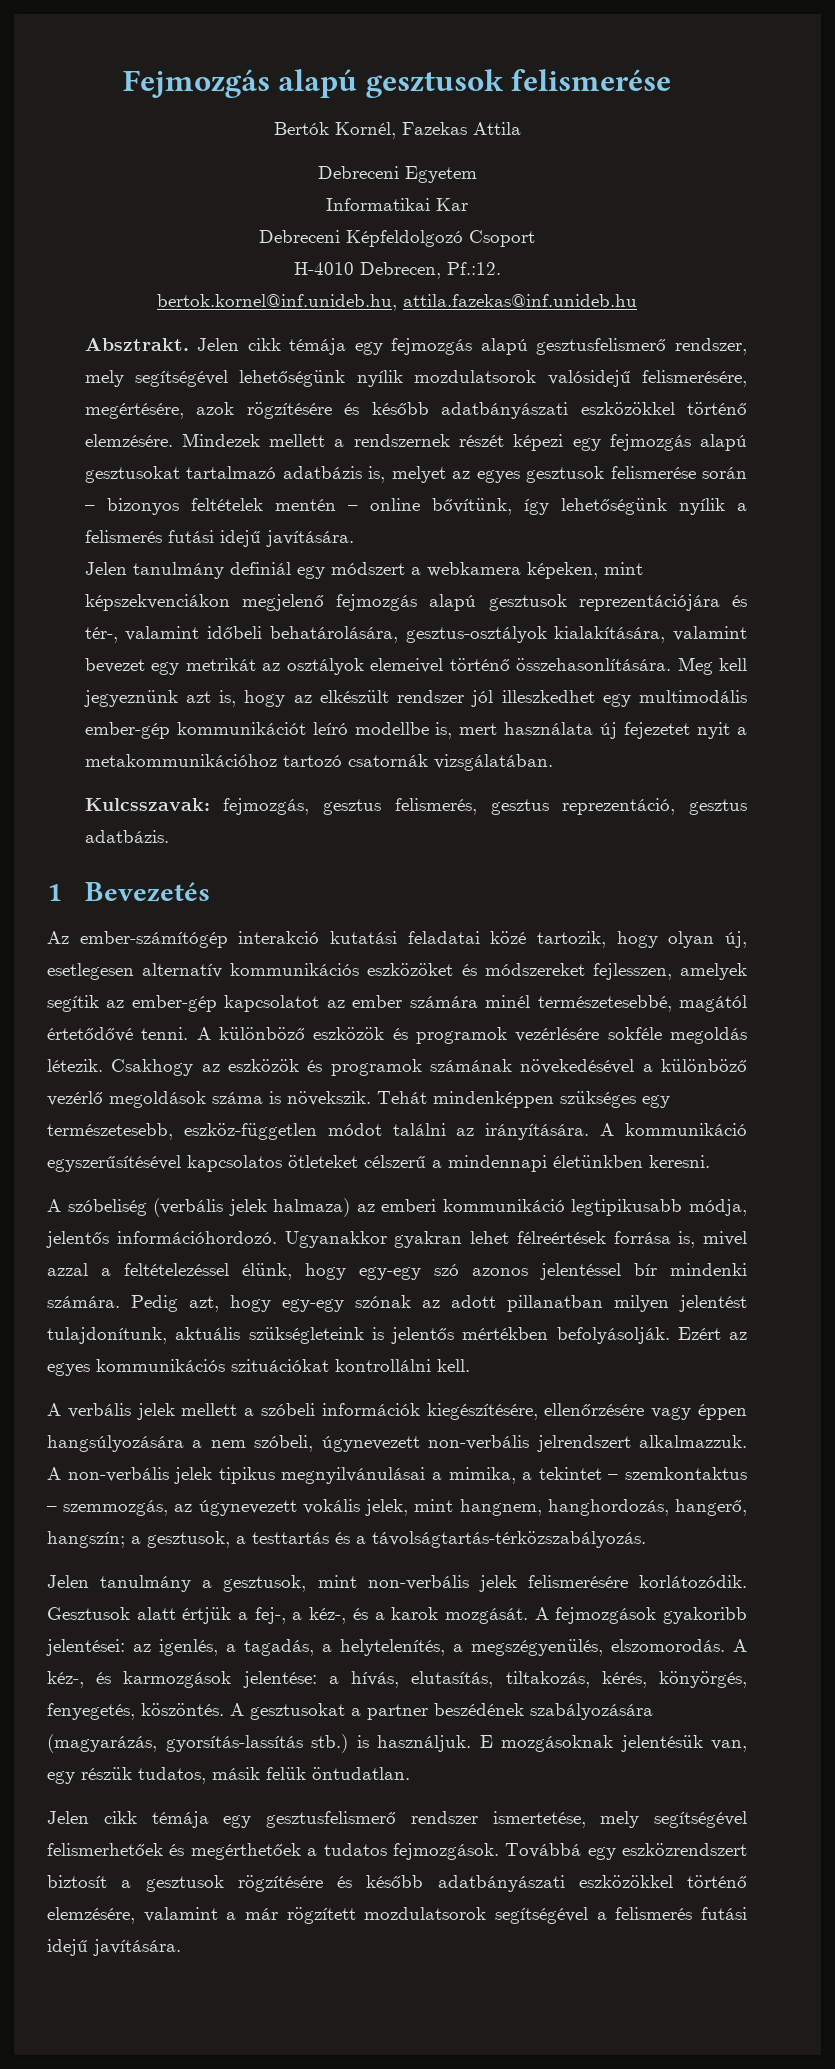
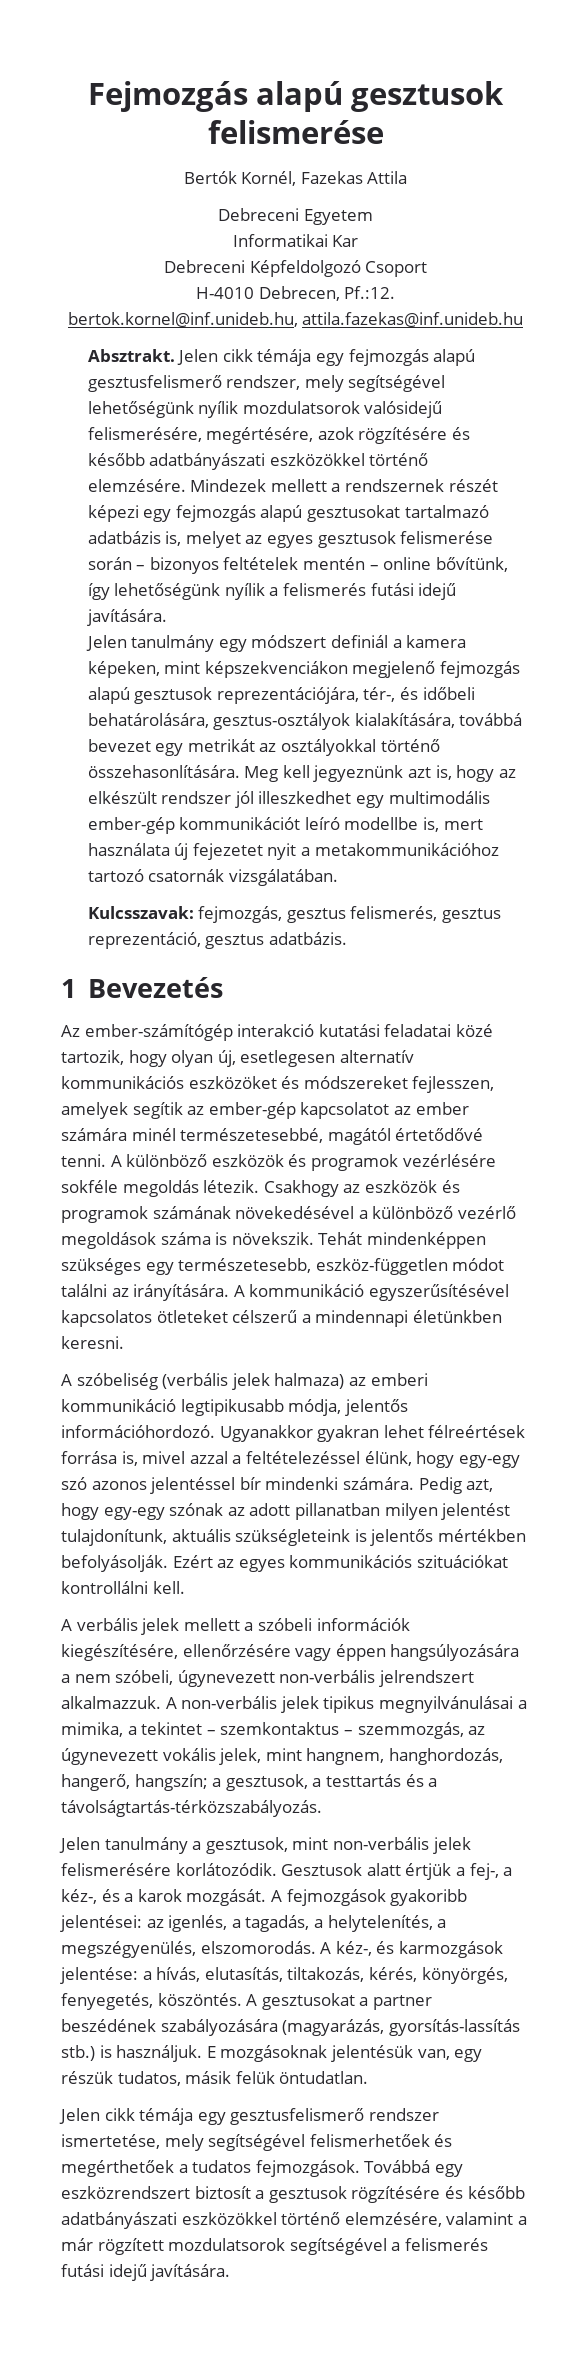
- Jelen tanulmány definiál egy módszert a webkamera képeken, mint képszekvenciákon megjelenő fejmozgás alapú gesztusok reprezentációjára és tér-, valamint időbeli behatárolására, gesztus-osztályok kialakítására, valamint bevezet egy metrikát az osztályok elemeivel történő összehasonlítására.
+ Jelen tanulmány egy módszert definiál a kamera képeken, mint képszekvenciákon megjelenő fejmozgás alapú gesztusok reprezentációjára, tér-, és időbeli behatárolására, gesztus-osztályok kialakítására, továbbá bevezet egy metrikát az osztályokkal történő összehasonlítására.

